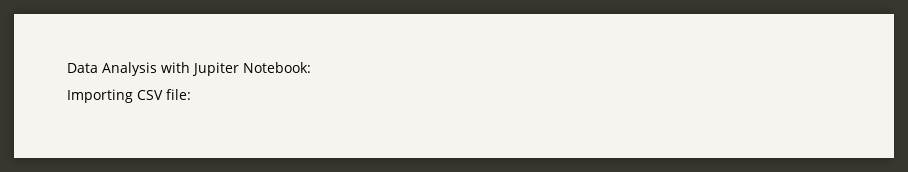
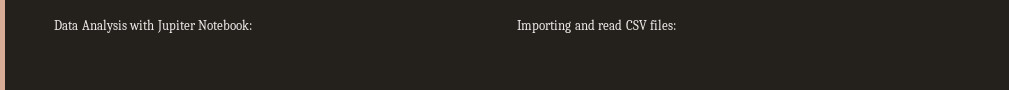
- Importing CSV file:
+ Importing and read CSV files:

